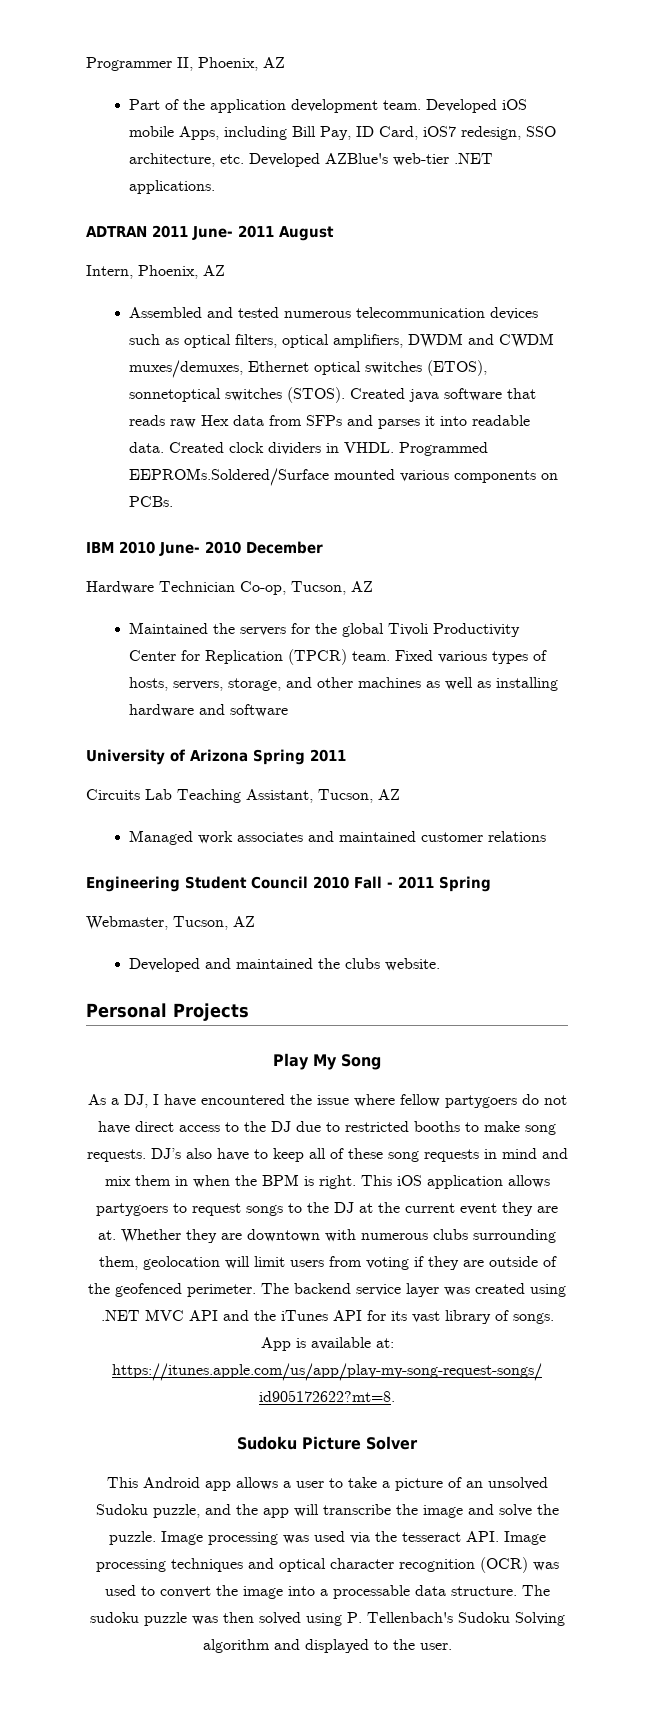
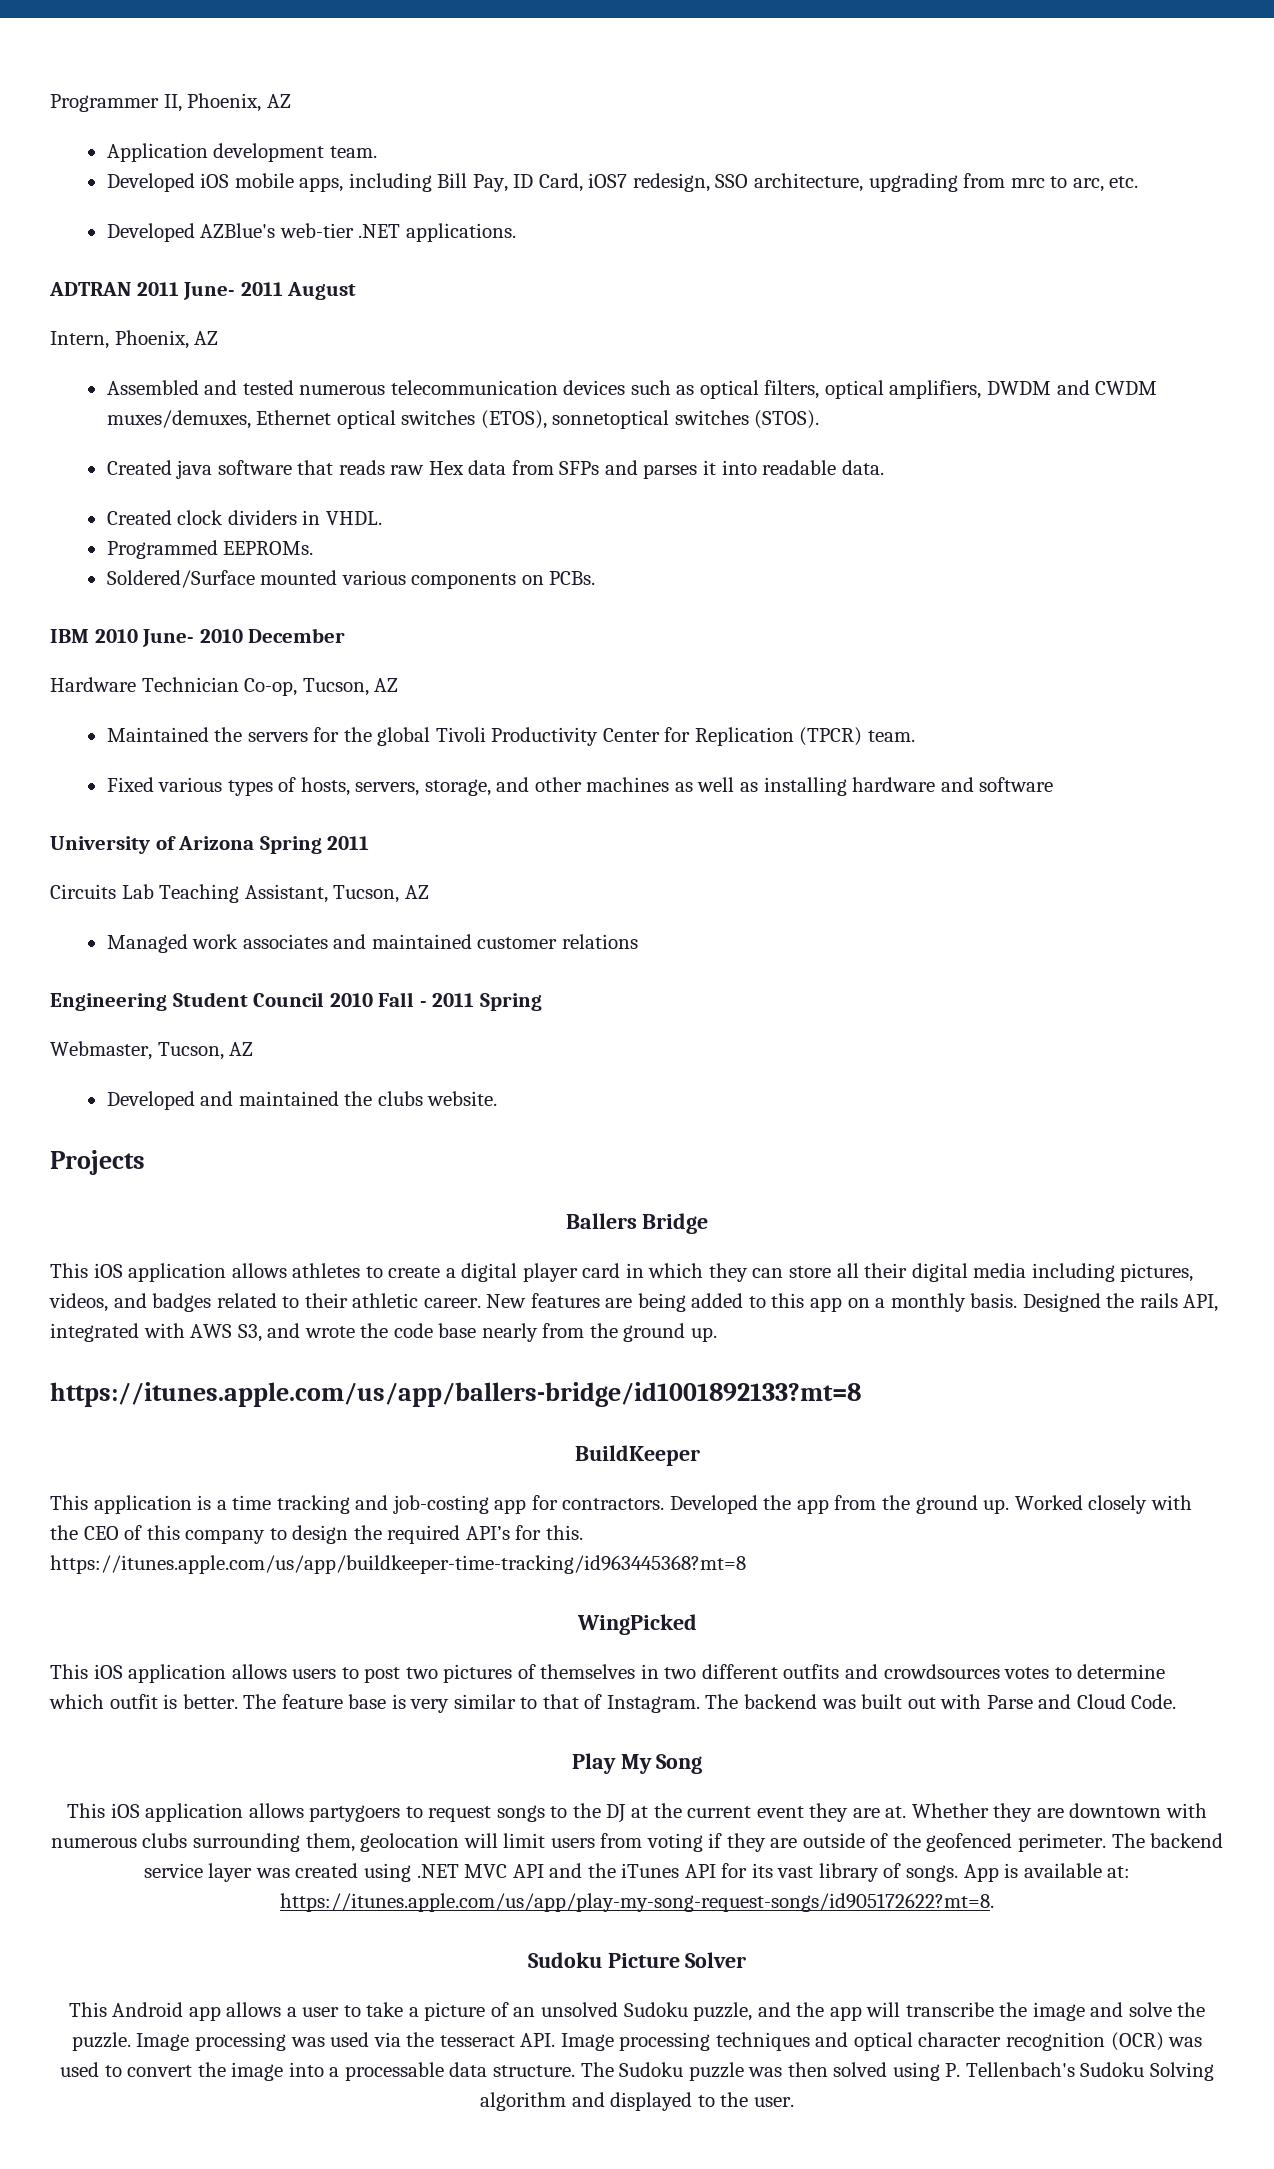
- Part of the application development team. Developed iOS mobile Apps, including Bill Pay, ID Card, iOS7 redesign, SSO architecture, etc. Developed AZBlue's web-tier .NET applications.
+ Application development team.
+ Developed iOS mobile apps, including Bill Pay, ID Card, iOS7 redesign, SSO architecture, upgrading from mrc to arc, etc.
+ Developed AZBlue's web-tier .NET applications.
- Assembled and tested numerous telecommunication devices such as optical filters, optical amplifiers, DWDM and CWDM muxes/demuxes, Ethernet optical switches (ETOS), sonnetoptical switches (STOS). Created java software that reads raw Hex data from SFPs and parses it into readable data. Created clock dividers in VHDL. Programmed EEPROMs.Soldered/Surface mounted various components on PCBs.
+ Assembled and tested numerous telecommunication devices such as optical filters, optical amplifiers, DWDM and CWDM muxes/demuxes, Ethernet optical switches (ETOS), sonnetoptical switches (STOS).
+ Created java software that reads raw Hex data from SFPs and parses it into readable data.
+ Created clock dividers in VHDL.
+ Programmed EEPROMs.
+ Soldered/Surface mounted various components on PCBs.
- Maintained the servers for the global Tivoli Productivity Center for Replication (TPCR) team. Fixed various types of hosts, servers, storage, and other machines as well as installing hardware and software
+ Maintained the servers for the global Tivoli Productivity Center for Replication (TPCR) team.
+ Fixed various types of hosts, servers, storage, and other machines as well as installing hardware and software
- Personal Projects
+ Projects
+ Ballers Bridge
+ This iOS application allows athletes to create a digital player card in which they can store all their digital media including pictures, videos, and badges related to their athletic career. New features are being added to this app on a monthly basis. Designed the rails API, integrated with AWS S3, and wrote the code base nearly from the ground up.
+ https://itunes.apple.com/us/app/ballers-bridge/id1001892133?mt=8
+ BuildKeeper
+ This application is a time tracking and job-costing app for contractors. Developed the app from the ground up. Worked closely with the CEO of this company to design the required API’s for this. https://itunes.apple.com/us/app/buildkeeper-time-tracking/id963445368?mt=8
+ WingPicked
+ This iOS application allows users to post two pictures of themselves in two different outfits and crowdsources votes to determine which outfit is better. The feature base is very similar to that of Instagram. The backend was built out with Parse and Cloud Code.
  Play My Song
- As a DJ, I have encountered the issue where fellow partygoers do not have direct access to the DJ due to restricted booths to make song requests. DJ’s also have to keep all of these song requests in mind and mix them in when the BPM is right. This iOS application allows partygoers to request songs to the DJ at the current event they are at.
+ This iOS application allows partygoers to request songs to the DJ at the current event they are at.
- The sudoku puzzle was then solved using P. Tellenbach's Sudoku Solving algorithm and displayed to the user.
+ The Sudoku puzzle was then solved using P. Tellenbach's Sudoku Solving algorithm and displayed to the user.

